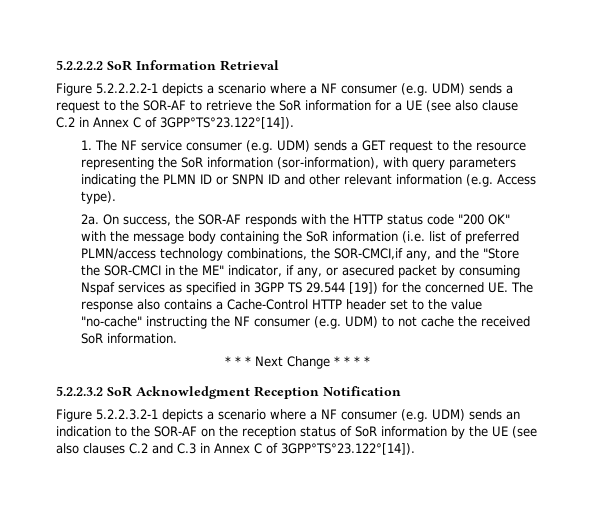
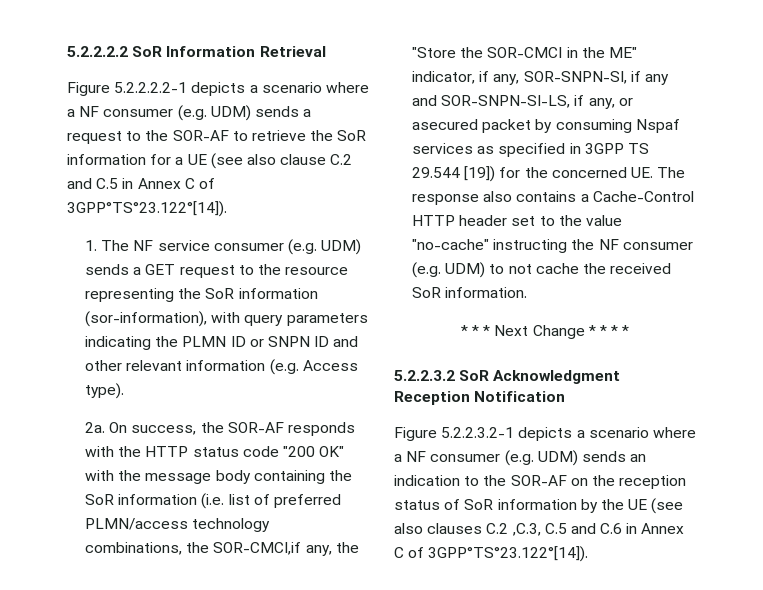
- Figure 5.2.2.2.2-1 depicts a scenario where a NF consumer (e.g. UDM) sends a request to the SOR-AF to retrieve the SoR information for a UE (see also clause C.2 in Annex C of 3GPP°TS°23.122°[14]).
+ Figure 5.2.2.2.2-1 depicts a scenario where a NF consumer (e.g. UDM) sends a request to the SOR-AF to retrieve the SoR information for a UE (see also clause C.2 and C.5 in Annex C of 3GPP°TS°23.122°[14]).
- On success, the SOR-AF responds with the HTTP status code "200 OK" with the message body containing the SoR information (i.e. list of preferred PLMN/access technology combinations, the SOR-CMCI,if any, and the "Store the SOR-CMCI in the ME" indicator, if any, or asecured packet by consuming Nspaf services as specified in 3GPP TS 29.544 [19]) for the concerned UE. The response also contains a Cache-Control HTTP header set to the value "no-cache" instructing the NF consumer (e.g. UDM) to not cache the received SoR information.
+ On success, the SOR-AF responds with the HTTP status code "200 OK" with the message body containing the SoR information (i.e. list of preferred PLMN/access technology combinations, the SOR-CMCI,if any, the "Store the SOR-CMCI in the ME" indicator, if any, SOR-SNPN-SI, if any and SOR-SNPN-SI-LS, if any, or asecured packet by consuming Nspaf services as specified in 3GPP TS 29.544 [19]) for the concerned UE. The response also contains a Cache-Control HTTP header set to the value "no-cache" instructing the NF consumer (e.g. UDM) to not cache the received SoR information.
- Figure 5.2.2.3.2-1 depicts a scenario where a NF consumer (e.g. UDM) sends an indication to the SOR-AF on the reception status of SoR information by the UE (see also clauses C.2 and C.3 in Annex C of 3GPP°TS°23.122°[14]).
+ Figure 5.2.2.3.2-1 depicts a scenario where a NF consumer (e.g. UDM) sends an indication to the SOR-AF on the reception status of SoR information by the UE (see also clauses C.2 ,C.3, C.5 and C.6 in Annex C of 3GPP°TS°23.122°[14]).

